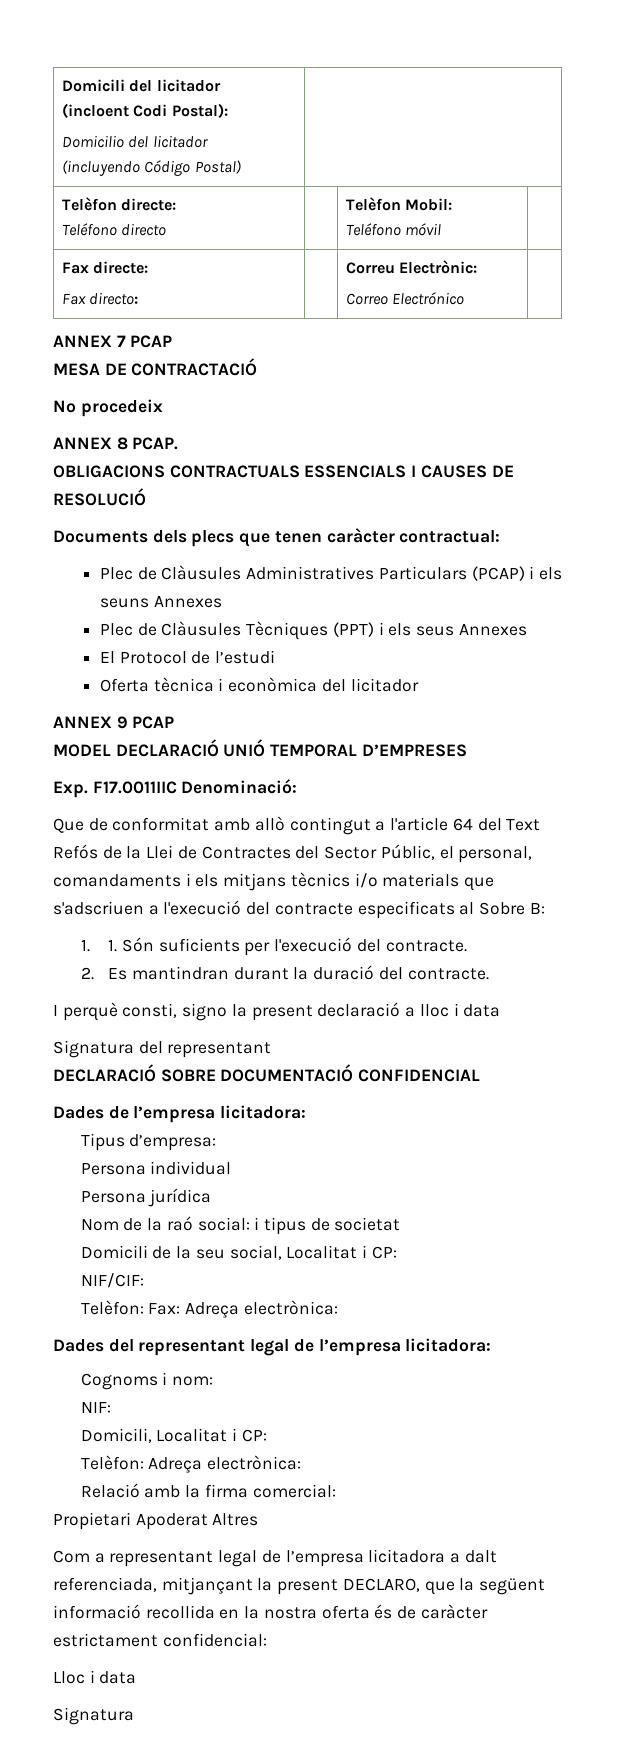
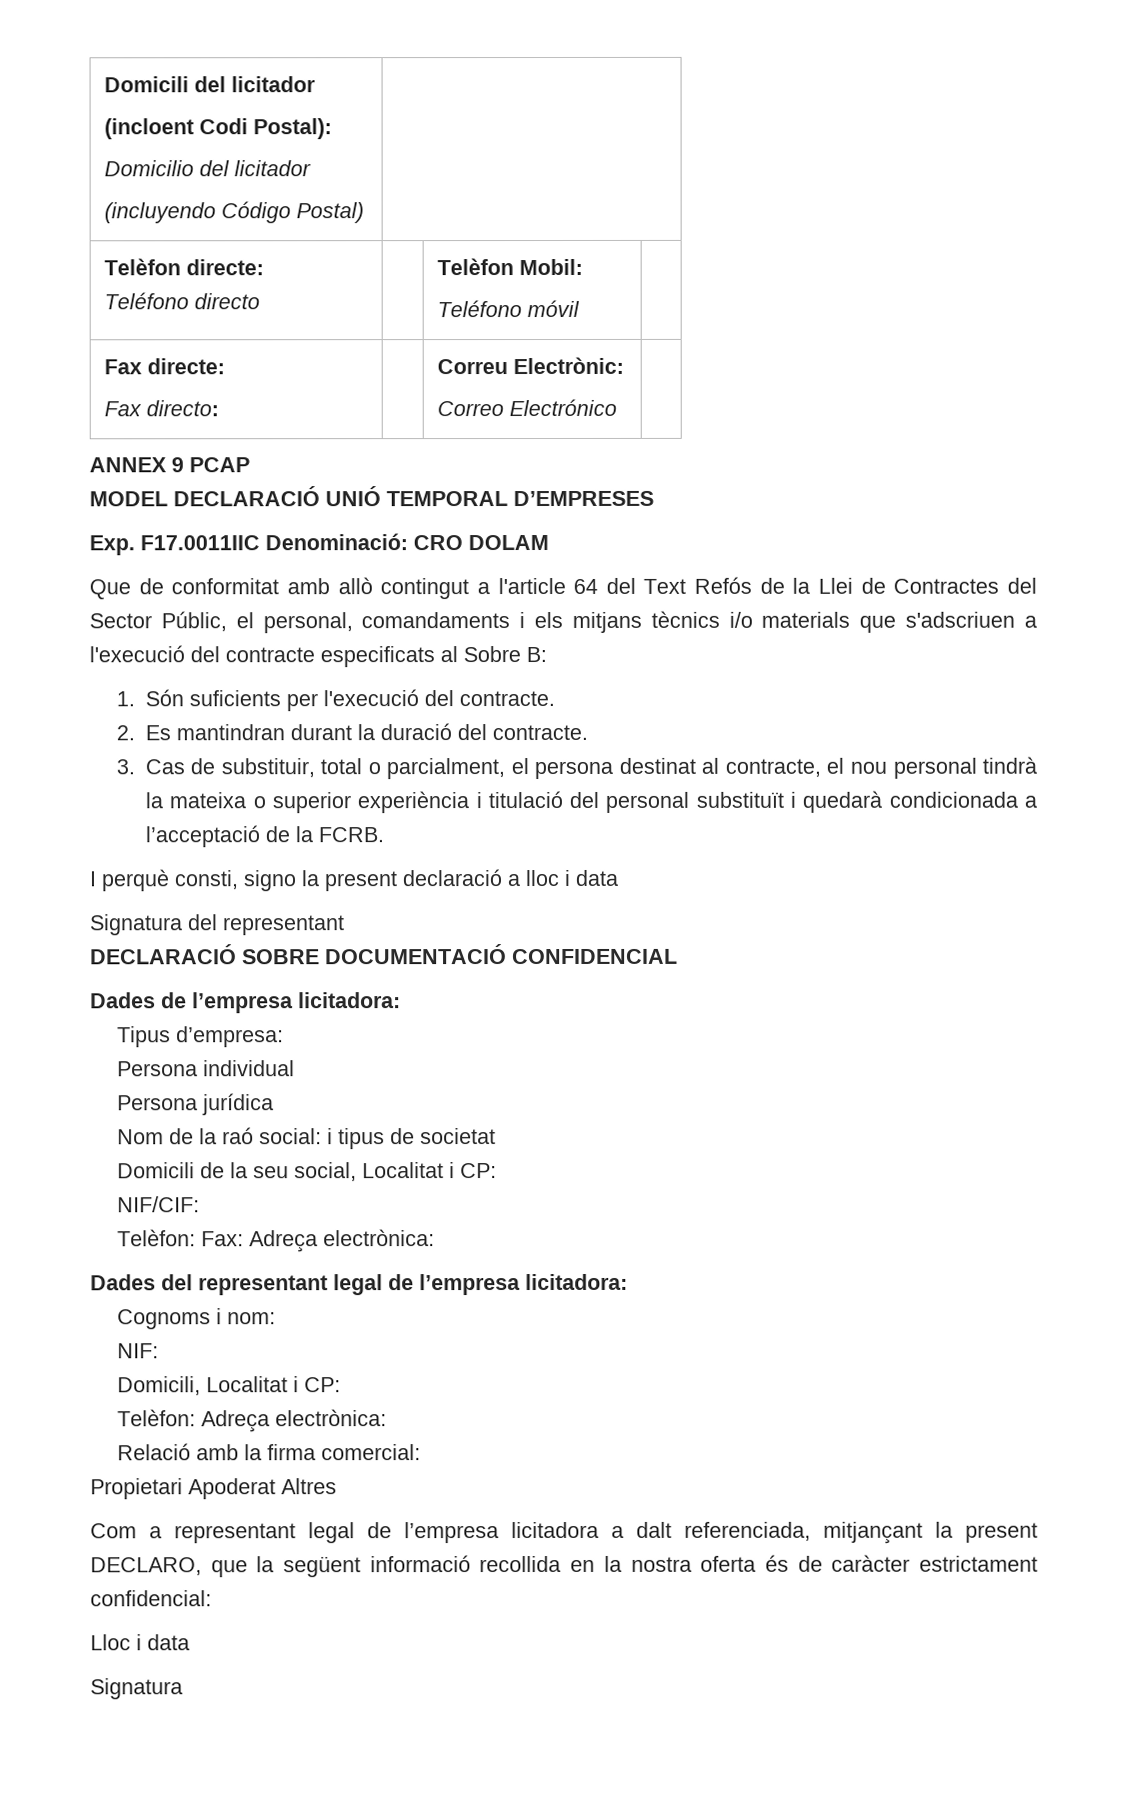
- ANNEX 7 PCAP
- MESA DE CONTRACTACIÓ
- No procedeix
- ANNEX 8 PCAP.
- OBLIGACIONS CONTRACTUALS ESSENCIALS I CAUSES DE RESOLUCIÓ
- Documents dels plecs que tenen caràcter contractual:
- Plec de Clàusules Administratives Particulars (PCAP) i els seuns Annexes
- Plec de Clàusules Tècniques (PPT) i els seus Annexes
- El Protocol de l’estudi
- Oferta tècnica i econòmica del licitador
- Exp. F17.0011IIC Denominació:
+ Exp. F17.0011IIC Denominació: CRO DOLAM
- 1. 1. Són suficients per l'execució del contracte.
+ 1. Són suficients per l'execució del contracte.
+ 3. Cas de substituir, total o parcialment, el persona destinat al contracte, el nou personal tindrà la mateixa o superior experiència i titulació del personal substituït i quedarà condicionada a l’acceptació de la FCRB.

